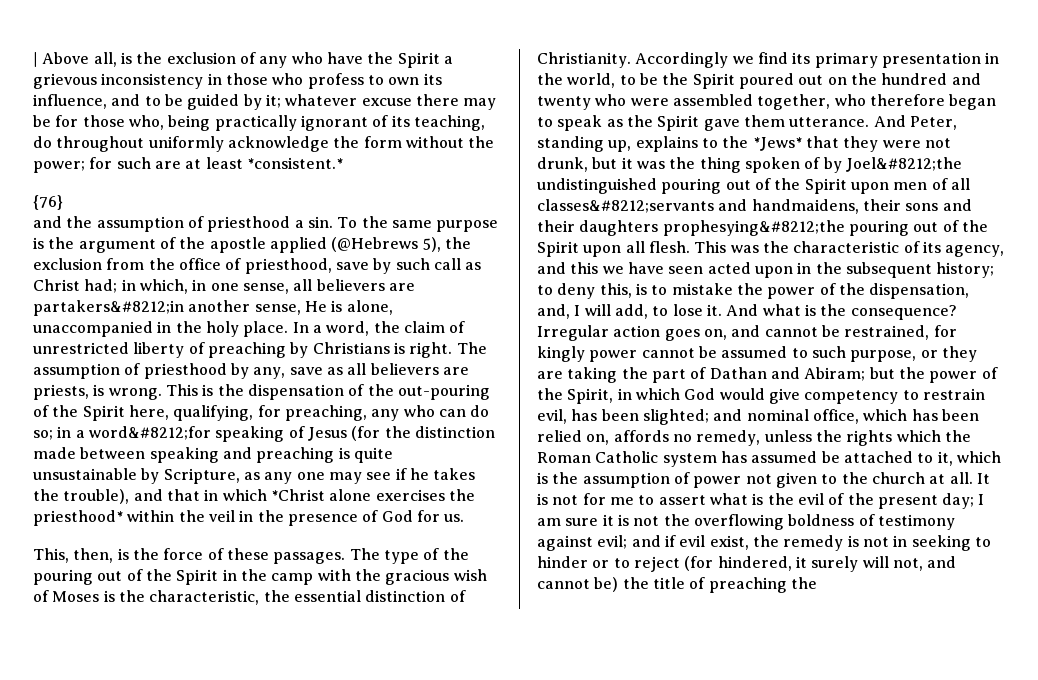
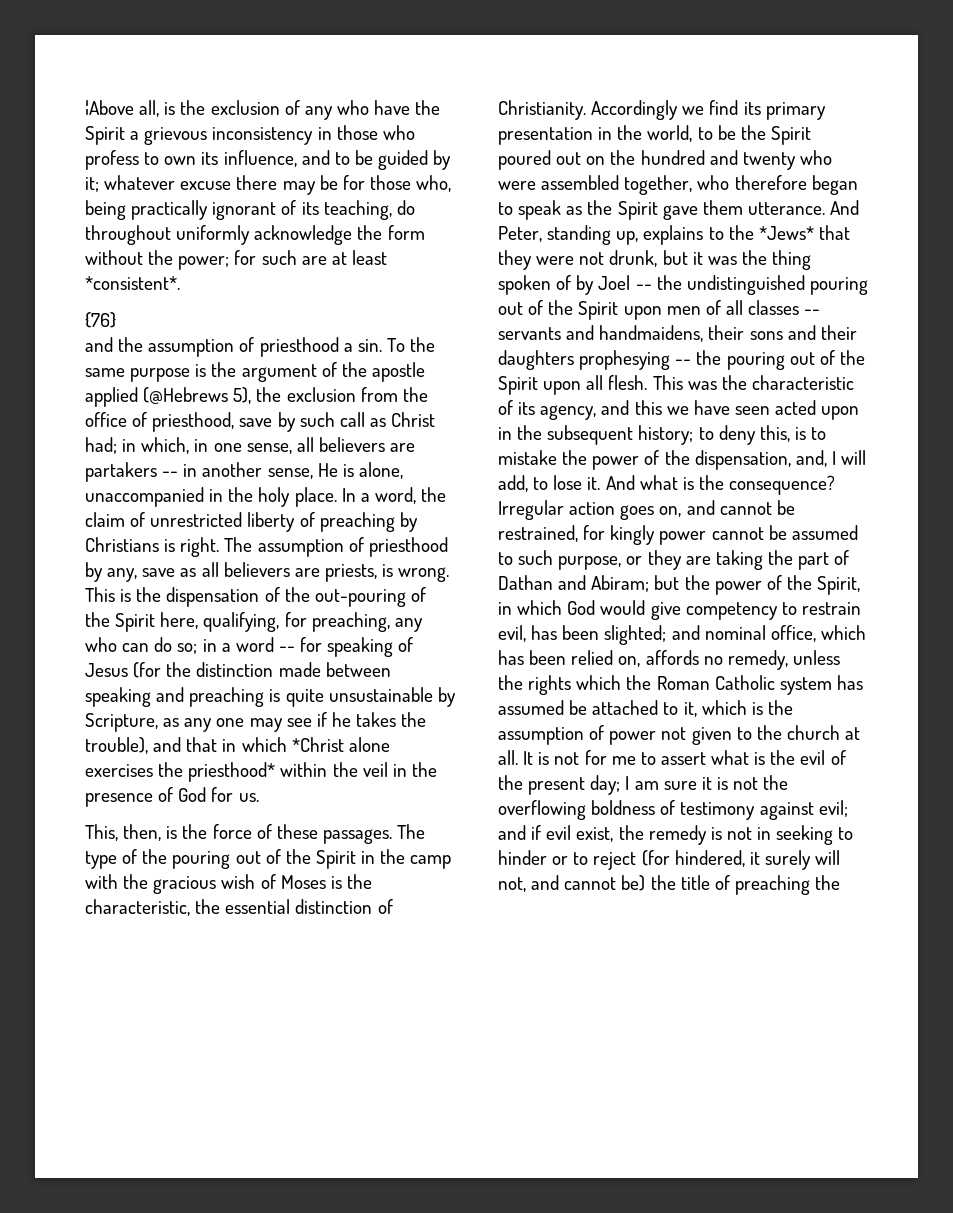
- | Above all, is the exclusion of any who have the Spirit a grievous inconsistency in those who profess to own its influence, and to be guided by it; whatever excuse there may be for those who, being practically ignorant of its teaching, do throughout uniformly acknowledge the form without the power; for such are at least *consistent.*
+ ¦Above all, is the exclusion of any who have the Spirit a grievous inconsistency in those who profess to own its influence, and to be guided by it; whatever excuse there may be for those who, being practically ignorant of its teaching, do throughout uniformly acknowledge the form without the power; for such are at least *consistent*.
- To the same purpose is the argument of the apostle applied (@Hebrews 5), the exclusion from the office of priesthood, save by such call as Christ had; in which, in one sense, all believers are partakers&#8212;in another sense, He is alone, unaccompanied in the holy place.
+ To the same purpose is the argument of the apostle applied (@Hebrews 5), the exclusion from the office of priesthood, save by such call as Christ had; in which, in one sense, all believers are partakers -- in another sense, He is alone, unaccompanied in the holy place.
- in a word&#8212;for speaking of Jesus (for the distinction made between speaking and preaching is quite unsustainable by Scripture, as any one may see if he takes the trouble), and that in which *Christ alone exercises the priesthood* within the veil in the presence of God for us.
+ in a word -- for speaking of Jesus (for the distinction made between speaking and preaching is quite unsustainable by Scripture, as any one may see if he takes the trouble), and that in which *Christ alone exercises the priesthood* within the veil in the presence of God for us.
- And Peter, standing up, explains to the *Jews* that they were not drunk, but it was the thing spoken of by Joel&#8212;the undistinguished pouring out of the Spirit upon men of all classes&#8212;servants and handmaidens, their sons and their daughters prophesying&#8212;the pouring out of the Spirit upon all flesh.
+ And Peter, standing up, explains to the *Jews* that they were not drunk, but it was the thing spoken of by Joel -- the undistinguished pouring out of the Spirit upon men of all classes -- servants and handmaidens, their sons and their daughters prophesying -- the pouring out of the Spirit upon all flesh.

